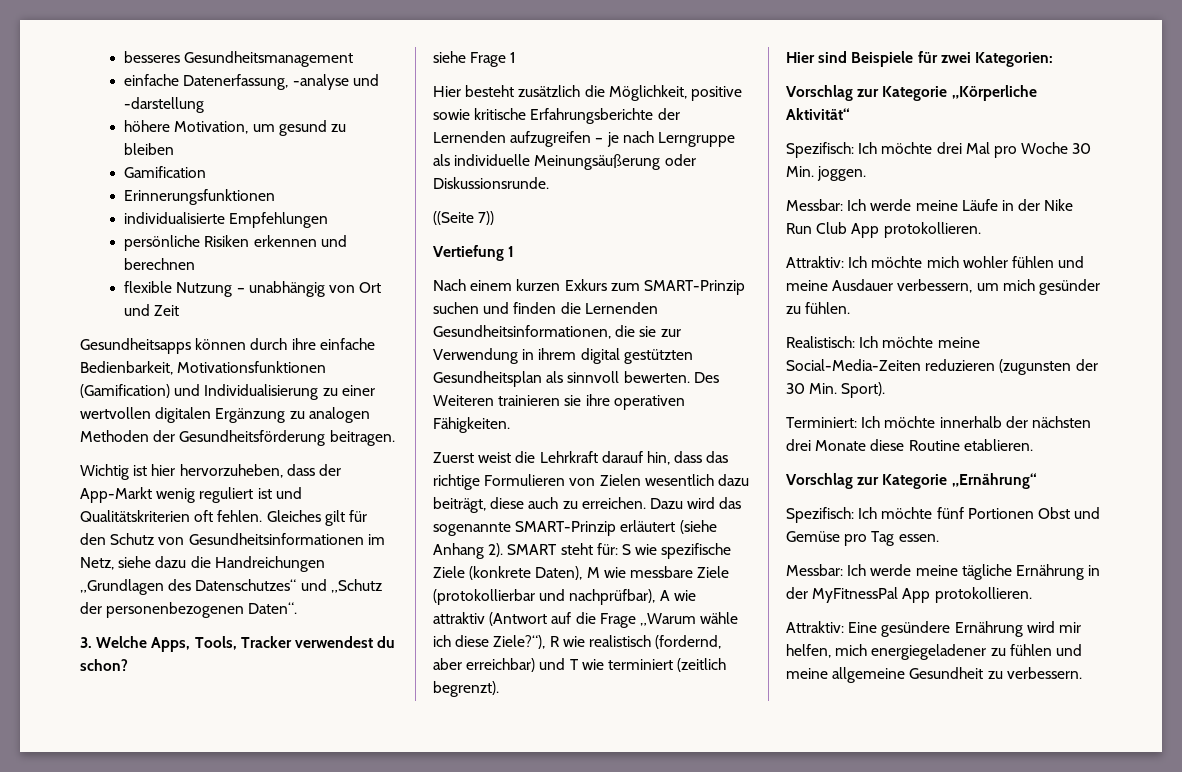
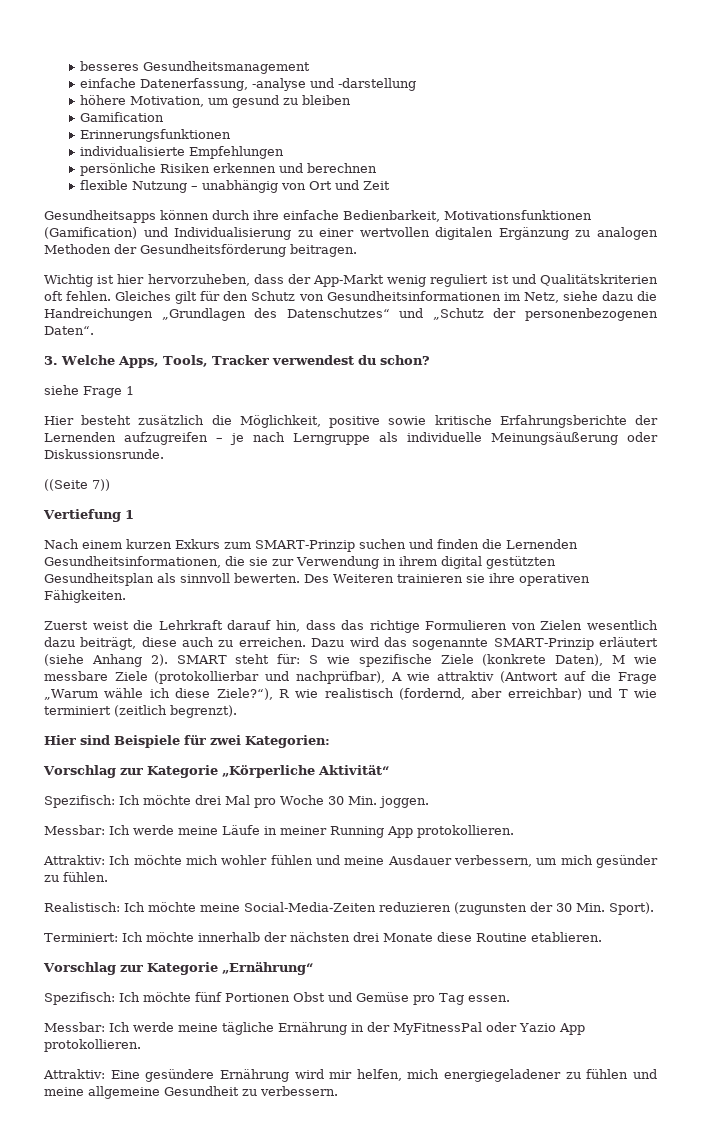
- Messbar: Ich werde meine Läufe in der Nike Run Club App protokollieren.
+ Messbar: Ich werde meine Läufe in meiner Running App protokollieren.
- Messbar: Ich werde meine tägliche Ernährung in der MyFitnessPal App protokollieren.
+ Messbar: Ich werde meine tägliche Ernährung in der MyFitnessPal oder Yazio App protokollieren.

